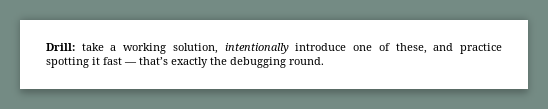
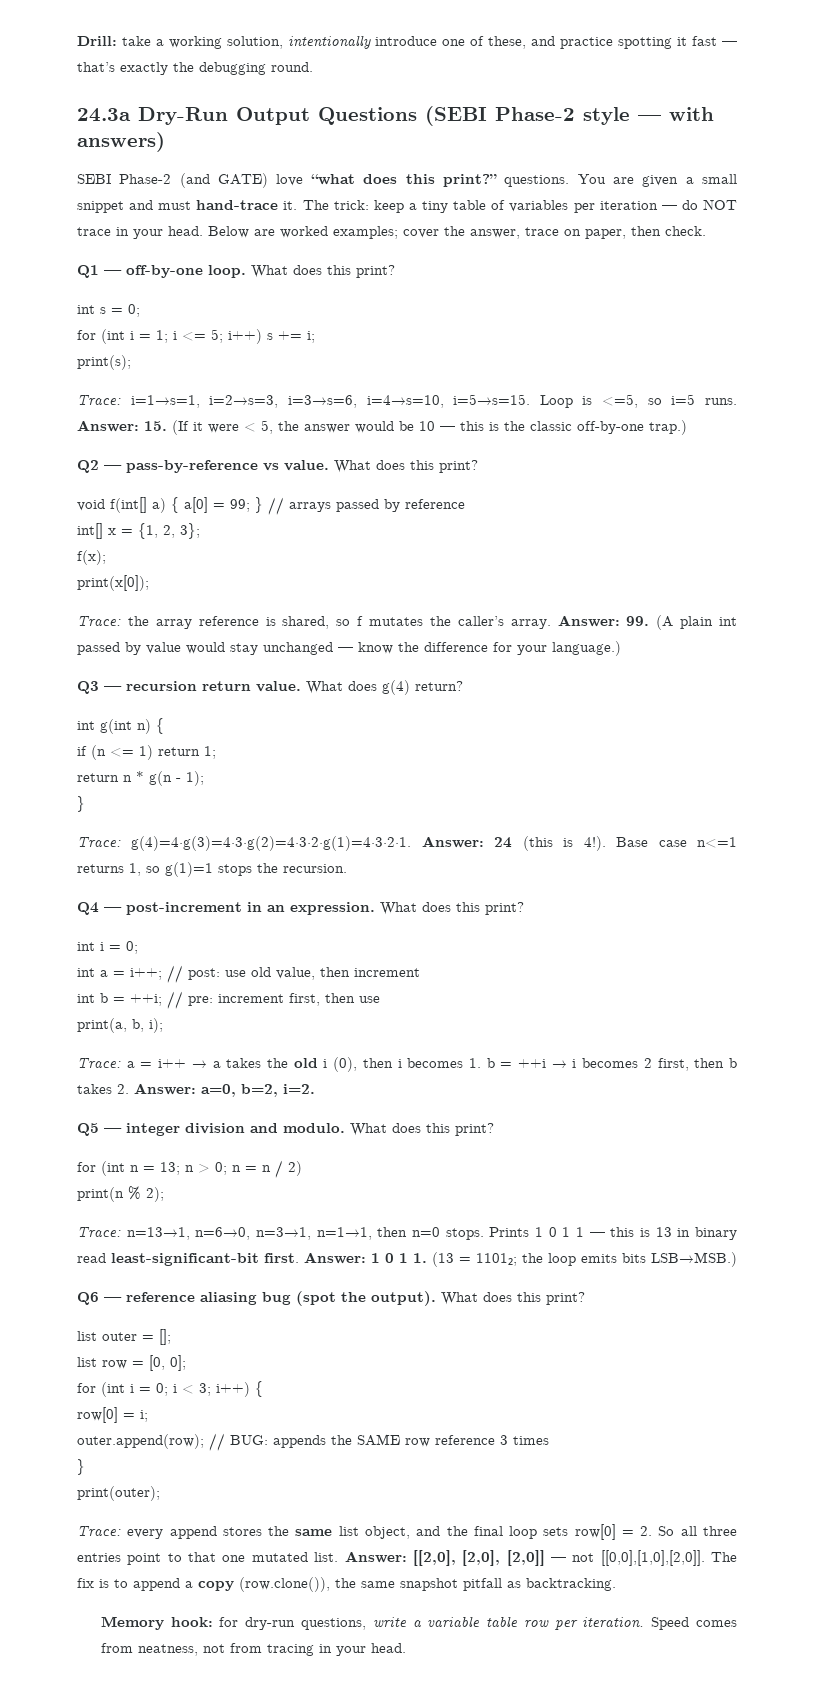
+ 24.3a Dry-Run Output Questions (SEBI Phase-2 style — with answers)
+ SEBI Phase-2 (and GATE) love “what does this print?” questions. You are given a small snippet and must hand-trace it. The trick: keep a tiny table of variables per iteration — do NOT trace in your head. Below are worked examples; cover the answer, trace on paper, then check.
+ Q1 — off-by-one loop. What does this print?
+ int s = 0;
+ for (int i = 1; i <= 5; i++) s += i;
+ print(s);
+ Trace: i=1→s=1, i=2→s=3, i=3→s=6, i=4→s=10, i=5→s=15. Loop is <=5, so i=5 runs. Answer: 15. (If it were < 5, the answer would be 10 — this is the classic off-by-one trap.)
+ Q2 — pass-by-reference vs value. What does this print?
+ void f(int[] a) { a[0] = 99; } // arrays passed by reference
+ int[] x = {1, 2, 3};
+ f(x);
+ print(x[0]);
+ Trace: the array reference is shared, so f mutates the caller’s array. Answer: 99. (A plain int passed by value would stay unchanged — know the difference for your language.)
+ Q3 — recursion return value. What does g(4) return?
+ int g(int n) {
+ if (n <= 1) return 1;
+ return n * g(n - 1);
+ }
+ Trace: g(4)=4·g(3)=4·3·g(2)=4·3·2·g(1)=4·3·2·1. Answer: 24 (this is 4!). Base case n<=1 returns 1, so g(1)=1 stops the recursion.
+ Q4 — post-increment in an expression. What does this print?
+ int i = 0;
+ int a = i++; // post: use old value, then increment
+ int b = ++i; // pre: increment first, then use
+ print(a, b, i);
+ Trace: a = i++ → a takes the old i (0), then i becomes 1. b = ++i → i becomes 2 first, then b takes 2. Answer: a=0, b=2, i=2.
+ Q5 — integer division and modulo. What does this print?
+ for (int n = 13; n > 0; n = n / 2)
+ print(n % 2);
+ Trace: n=13→1, n=6→0, n=3→1, n=1→1, then n=0 stops. Prints 1 0 1 1 — this is 13 in binary read least-significant-bit first. Answer: 1 0 1 1. (13 = 1101₂; the loop emits bits LSB→MSB.)
+ Q6 — reference aliasing bug (spot the output). What does this print?
+ list outer = [];
+ list row = [0, 0];
+ for (int i = 0; i < 3; i++) {
+ row[0] = i;
+ outer.append(row); // BUG: appends the SAME row reference 3 times
+ }
+ print(outer);
+ Trace: every append stores the same list object, and the final loop sets row[0] = 2. So all three entries point to that one mutated list. Answer: [[2,0], [2,0], [2,0]] — not [[0,0],[1,0],[2,0]]. The fix is to append a copy (row.clone()), the same snapshot pitfall as backtracking.
+ Memory hook: for dry-run questions, write a variable table row per iteration. Speed comes from neatness, not from tracing in your head.

